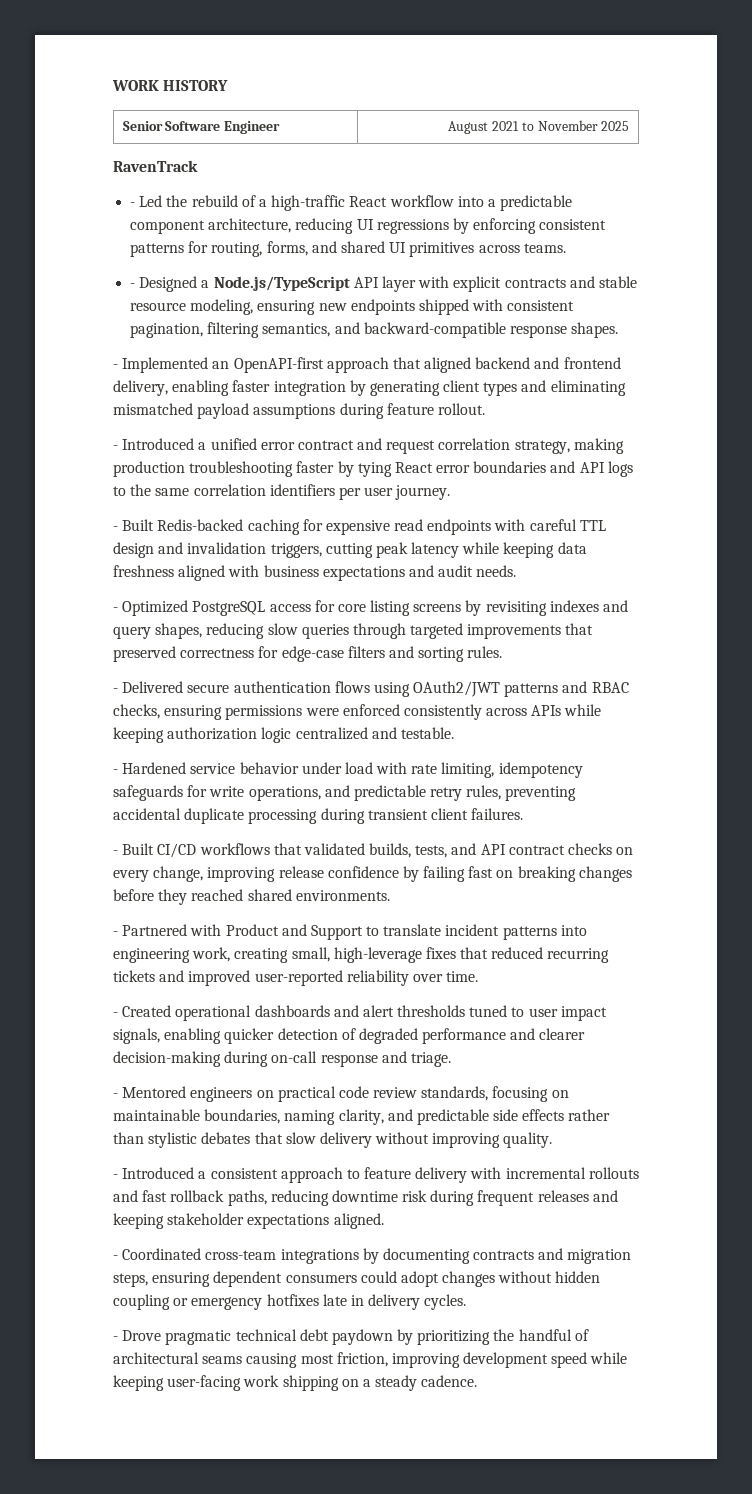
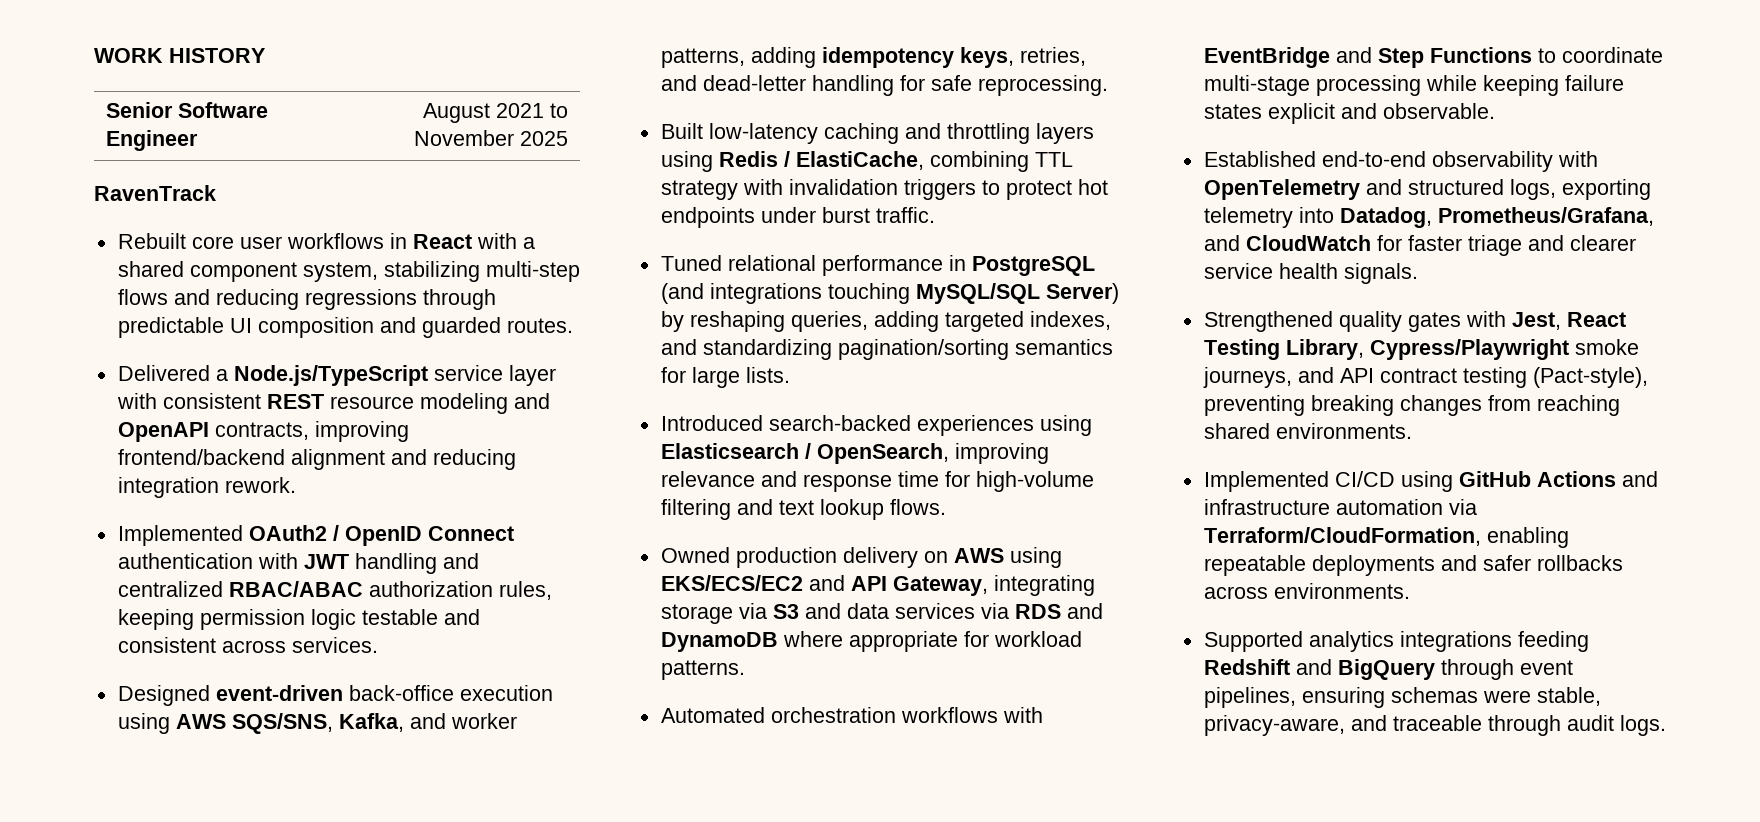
- - Led the rebuild of a high-traffic React workflow into a predictable component architecture, reducing UI regressions by enforcing consistent patterns for routing, forms, and shared UI primitives across teams.
- - Designed a Node.js/TypeScript API layer with explicit contracts and stable resource modeling, ensuring new endpoints shipped with consistent pagination, filtering semantics, and backward-compatible response shapes.
- - Implemented an OpenAPI-first approach that aligned backend and frontend delivery, enabling faster integration by generating client types and eliminating mismatched payload assumptions during feature rollout.
- - Introduced a unified error contract and request correlation strategy, making production troubleshooting faster by tying React error boundaries and API logs to the same correlation identifiers per user journey.
- - Built Redis-backed caching for expensive read endpoints with careful TTL design and invalidation triggers, cutting peak latency while keeping data freshness aligned with business expectations and audit needs.
- - Optimized PostgreSQL access for core listing screens by revisiting indexes and query shapes, reducing slow queries through targeted improvements that preserved correctness for edge-case filters and sorting rules.
- - Delivered secure authentication flows using OAuth2/JWT patterns and RBAC checks, ensuring permissions were enforced consistently across APIs while keeping authorization logic centralized and testable.
- - Hardened service behavior under load with rate limiting, idempotency safeguards for write operations, and predictable retry rules, preventing accidental duplicate processing during transient client failures.
- - Built CI/CD workflows that validated builds, tests, and API contract checks on every change, improving release confidence by failing fast on breaking changes before they reached shared environments.
- - Partnered with Product and Support to translate incident patterns into engineering work, creating small, high-leverage fixes that reduced recurring tickets and improved user-reported reliability over time.
- - Created operational dashboards and alert thresholds tuned to user impact signals, enabling quicker detection of degraded performance and clearer decision-making during on-call response and triage.
- - Mentored engineers on practical code review standards, focusing on maintainable boundaries, naming clarity, and predictable side effects rather than stylistic debates that slow delivery without improving quality.
- - Introduced a consistent approach to feature delivery with incremental rollouts and fast rollback paths, reducing downtime risk during frequent releases and keeping stakeholder expectations aligned.
- - Coordinated cross-team integrations by documenting contracts and migration steps, ensuring dependent consumers could adopt changes without hidden coupling or emergency hotfixes late in delivery cycles.
- - Drove pragmatic technical debt paydown by prioritizing the handful of architectural seams causing most friction, improving development speed while keeping user-facing work shipping on a steady cadence.
+ Rebuilt core user workflows in React with a shared component system, stabilizing multi-step flows and reducing regressions through predictable UI composition and guarded routes.
+ Delivered a Node.js/TypeScript service layer with consistent REST resource modeling and OpenAPI contracts, improving frontend/backend alignment and reducing integration rework.
+ Implemented OAuth2 / OpenID Connect authentication with JWT handling and centralized RBAC/ABAC authorization rules, keeping permission logic testable and consistent across services.
+ Designed event-driven back-office execution using AWS SQS/SNS, Kafka, and worker patterns, adding idempotency keys, retries, and dead-letter handling for safe reprocessing.
+ Built low-latency caching and throttling layers using Redis / ElastiCache, combining TTL strategy with invalidation triggers to protect hot endpoints under burst traffic.
+ Tuned relational performance in PostgreSQL (and integrations touching MySQL/SQL Server) by reshaping queries, adding targeted indexes, and standardizing pagination/sorting semantics for large lists.
+ Introduced search-backed experiences using Elasticsearch / OpenSearch, improving relevance and response time for high-volume filtering and text lookup flows.
+ Owned production delivery on AWS using EKS/ECS/EC2 and API Gateway, integrating storage via S3 and data services via RDS and DynamoDB where appropriate for workload patterns.
+ Automated orchestration workflows with EventBridge and Step Functions to coordinate multi-stage processing while keeping failure states explicit and observable.
+ Established end-to-end observability with OpenTelemetry and structured logs, exporting telemetry into Datadog, Prometheus/Grafana, and CloudWatch for faster triage and clearer service health signals.
+ Strengthened quality gates with Jest, React Testing Library, Cypress/Playwright smoke journeys, and API contract testing (Pact-style), preventing breaking changes from reaching shared environments.
+ Implemented CI/CD using GitHub Actions and infrastructure automation via Terraform/CloudFormation, enabling repeatable deployments and safer rollbacks across environments.
+ Supported analytics integrations feeding Redshift and BigQuery through event pipelines, ensuring schemas were stable, privacy-aware, and traceable through audit logs.

